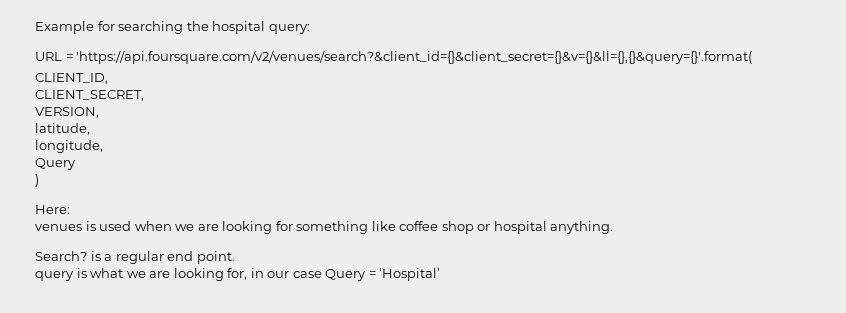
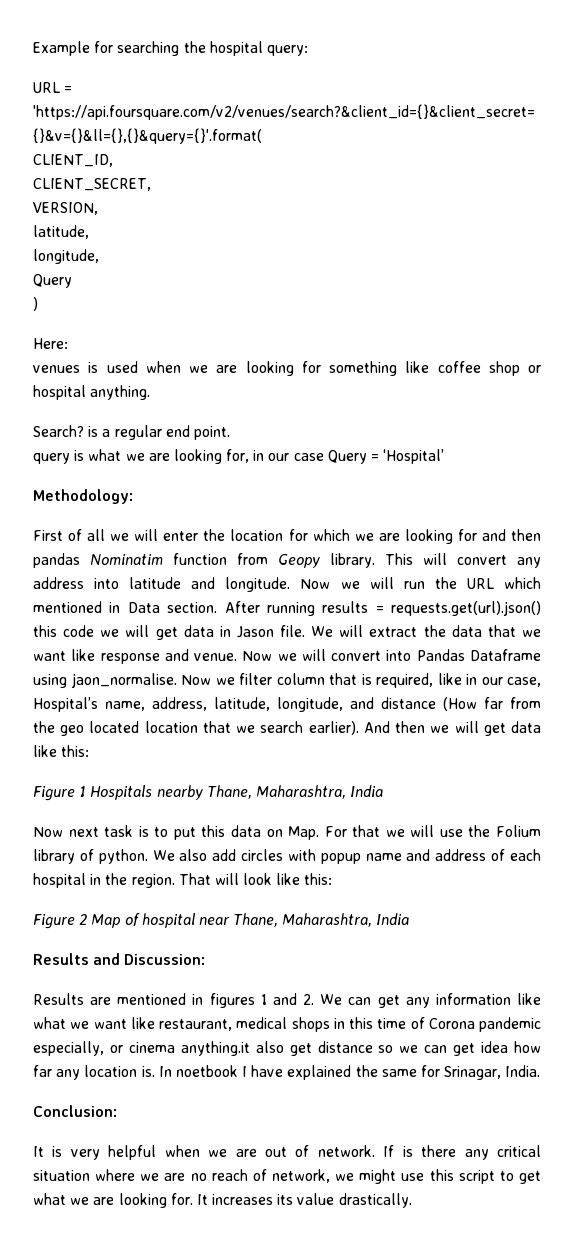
+ Methodology:
+ First of all we will enter the location for which we are looking for and then pandas Nominatim function from Geopy library. This will convert any address into latitude and longitude. Now we will run the URL which mentioned in Data section. After running results = requests.get(url).json() this code we will get data in Jason file. We will extract the data that we want like response and venue. Now we will convert into Pandas Dataframe using jaon_normalise. Now we filter column that is required, like in our case, Hospital’s name, address, latitude, longitude, and distance (How far from the geo located location that we search earlier). And then we will get data like this:
+ Figure 1 Hospitals nearby Thane, Maharashtra, India
+ Now next task is to put this data on Map. For that we will use the Folium library of python. We also add circles with popup name and address of each hospital in the region. That will look like this:
+ Figure 2 Map of hospital near Thane, Maharashtra, India
+ Results and Discussion:
+ Results are mentioned in figures 1 and 2. We can get any information like what we want like restaurant, medical shops in this time of Corona pandemic especially, or cinema anything.it also get distance so we can get idea how far any location is. In noetbook I have explained the same for Srinagar, India.
+ Conclusion:
+ It is very helpful when we are out of network. If is there any critical situation where we are no reach of network, we might use this script to get what we are looking for. It increases its value drastically.

